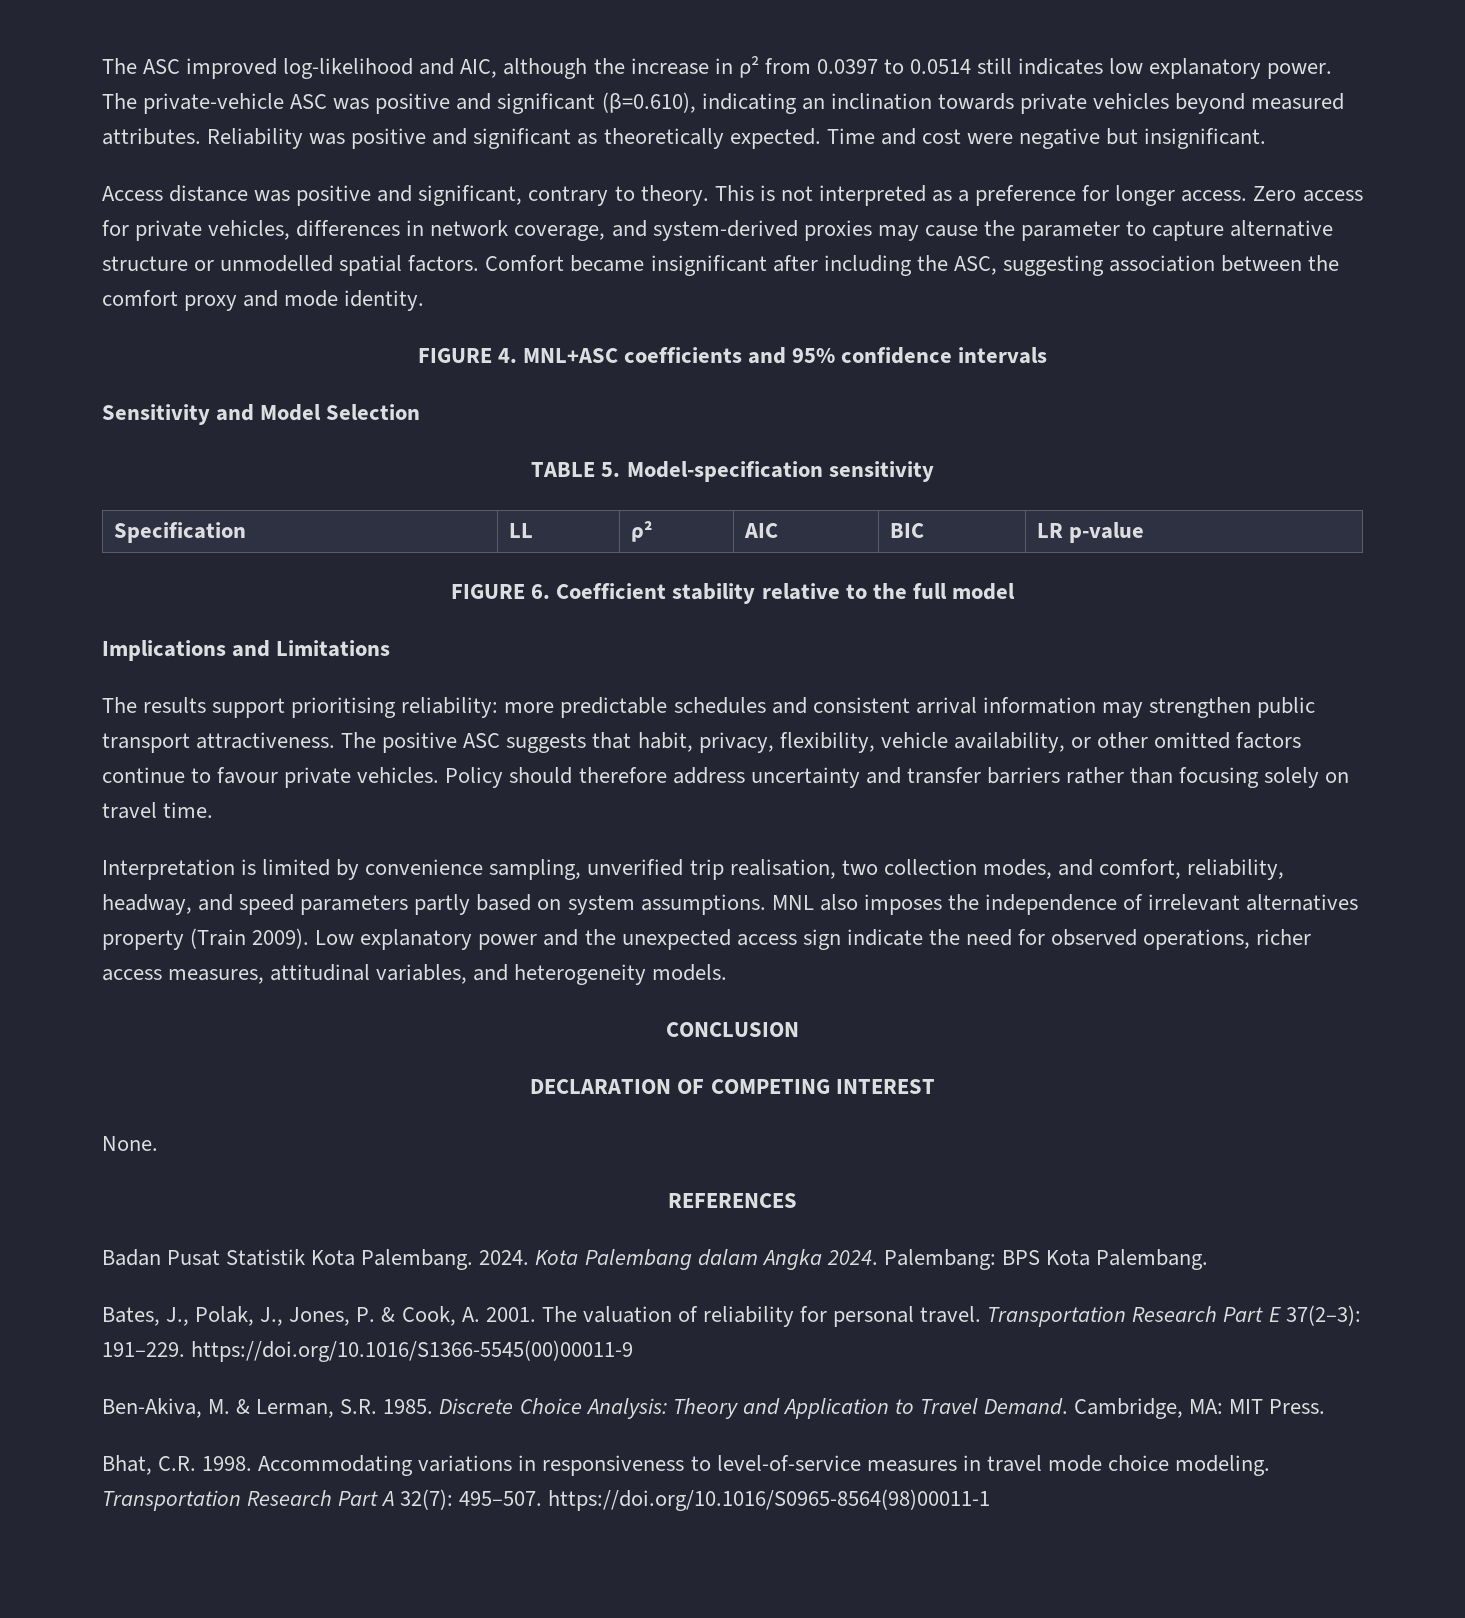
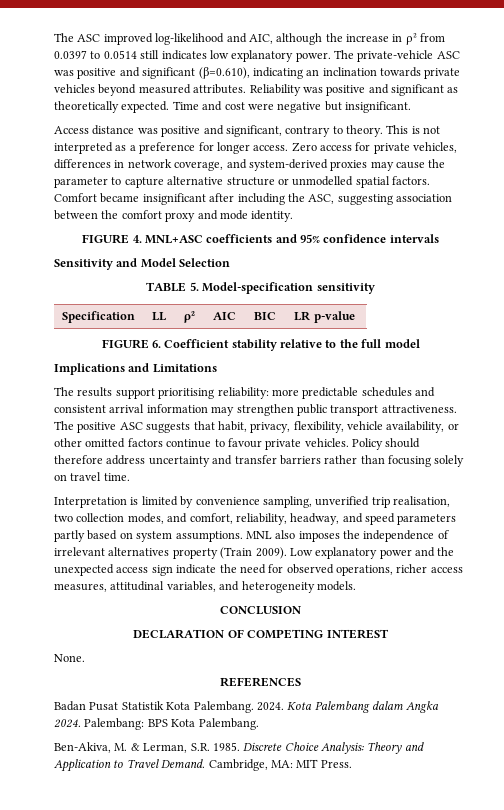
- Bates, J., Polak, J., Jones, P. & Cook, A. 2001. The valuation of reliability for personal travel. Transportation Research Part E 37(2–3): 191–229. https://doi.org/10.1016/S1366-5545(00)00011-9
- Bhat, C.R. 1998. Accommodating variations in responsiveness to level-of-service measures in travel mode choice modeling. Transportation Research Part A 32(7): 495–507. https://doi.org/10.1016/S0965-8564(98)00011-1

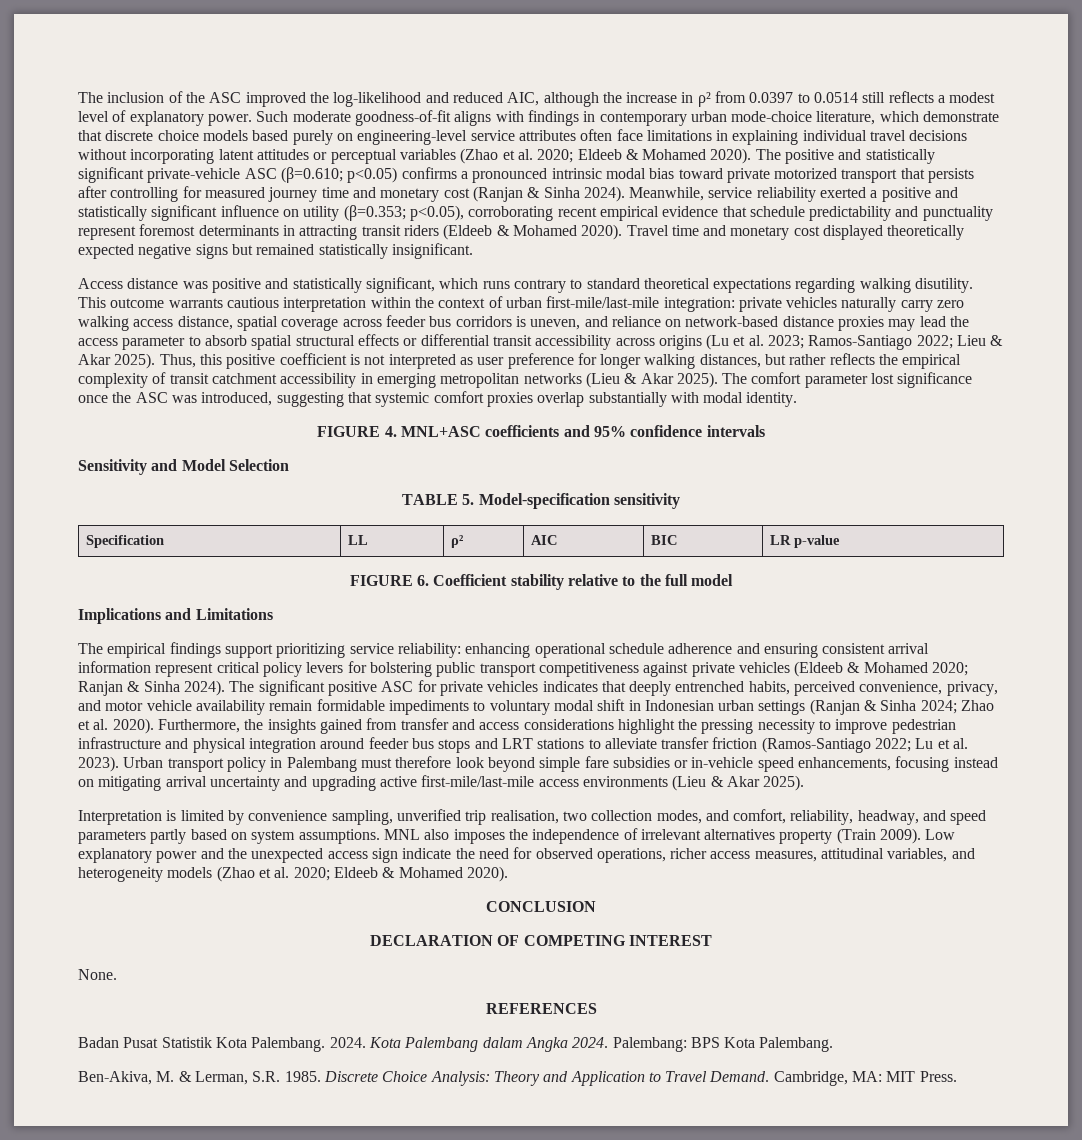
- The ASC improved log-likelihood and AIC, although the increase in ρ² from 0.0397 to 0.0514 still indicates low explanatory power. The private-vehicle ASC was positive and significant (β=0.610), indicating an inclination towards private vehicles beyond measured attributes. Reliability was positive and significant as theoretically expected. Time and cost were negative but insignificant.
+ The inclusion of the ASC improved the log-likelihood and reduced AIC, although the increase in ρ² from 0.0397 to 0.0514 still reflects a modest level of explanatory power. Such moderate goodness-of-fit aligns with findings in contemporary urban mode-choice literature, which demonstrate that discrete choice models based purely on engineering-level service attributes often face limitations in explaining individual travel decisions without incorporating latent attitudes or perceptual variables (Zhao et al. 2020; Eldeeb & Mohamed 2020). The positive and statistically significant private-vehicle ASC (β=0.610; p<0.05) confirms a pronounced intrinsic modal bias toward private motorized transport that persists after controlling for measured journey time and monetary cost (Ranjan & Sinha 2024). Meanwhile, service reliability exerted a positive and statistically significant influence on utility (β=0.353; p<0.05), corroborating recent empirical evidence that schedule predictability and punctuality represent foremost determinants in attracting transit riders (Eldeeb & Mohamed 2020). Travel time and monetary cost displayed theoretically expected negative signs but remained statistically insignificant.
- Access distance was positive and significant, contrary to theory. This is not interpreted as a preference for longer access. Zero access for private vehicles, differences in network coverage, and system-derived proxies may cause the parameter to capture alternative structure or unmodelled spatial factors. Comfort became insignificant after including the ASC, suggesting association between the comfort proxy and mode identity.
+ Access distance was positive and statistically significant, which runs contrary to standard theoretical expectations regarding walking disutility. This outcome warrants cautious interpretation within the context of urban first-mile/last-mile integration: private vehicles naturally carry zero walking access distance, spatial coverage across feeder bus corridors is uneven, and reliance on network-based distance proxies may lead the access parameter to absorb spatial structural effects or differential transit accessibility across origins (Lu et al. 2023; Ramos-Santiago 2022; Lieu & Akar 2025). Thus, this positive coefficient is not interpreted as user preference for longer walking distances, but rather reflects the empirical complexity of transit catchment accessibility in emerging metropolitan networks (Lieu & Akar 2025). The comfort parameter lost significance once the ASC was introduced, suggesting that systemic comfort proxies overlap substantially with modal identity.
- The results support prioritising reliability: more predictable schedules and consistent arrival information may strengthen public transport attractiveness. The positive ASC suggests that habit, privacy, flexibility, vehicle availability, or other omitted factors continue to favour private vehicles. Policy should therefore address uncertainty and transfer barriers rather than focusing solely on travel time.
+ The empirical findings support prioritizing service reliability: enhancing operational schedule adherence and ensuring consistent arrival information represent critical policy levers for bolstering public transport competitiveness against private vehicles (Eldeeb & Mohamed 2020; Ranjan & Sinha 2024). The significant positive ASC for private vehicles indicates that deeply entrenched habits, perceived convenience, privacy, and motor vehicle availability remain formidable impediments to voluntary modal shift in Indonesian urban settings (Ranjan & Sinha 2024; Zhao et al. 2020). Furthermore, the insights gained from transfer and access considerations highlight the pressing necessity to improve pedestrian infrastructure and physical integration around feeder bus stops and LRT stations to alleviate transfer friction (Ramos-Santiago 2022; Lu et al. 2023). Urban transport policy in Palembang must therefore look beyond simple fare subsidies or in-vehicle speed enhancements, focusing instead on mitigating arrival uncertainty and upgrading active first-mile/last-mile access environments (Lieu & Akar 2025).
- Low explanatory power and the unexpected access sign indicate the need for observed operations, richer access measures, attitudinal variables, and heterogeneity models.
+ Low explanatory power and the unexpected access sign indicate the need for observed operations, richer access measures, attitudinal variables, and heterogeneity models (Zhao et al. 2020; Eldeeb & Mohamed 2020).

